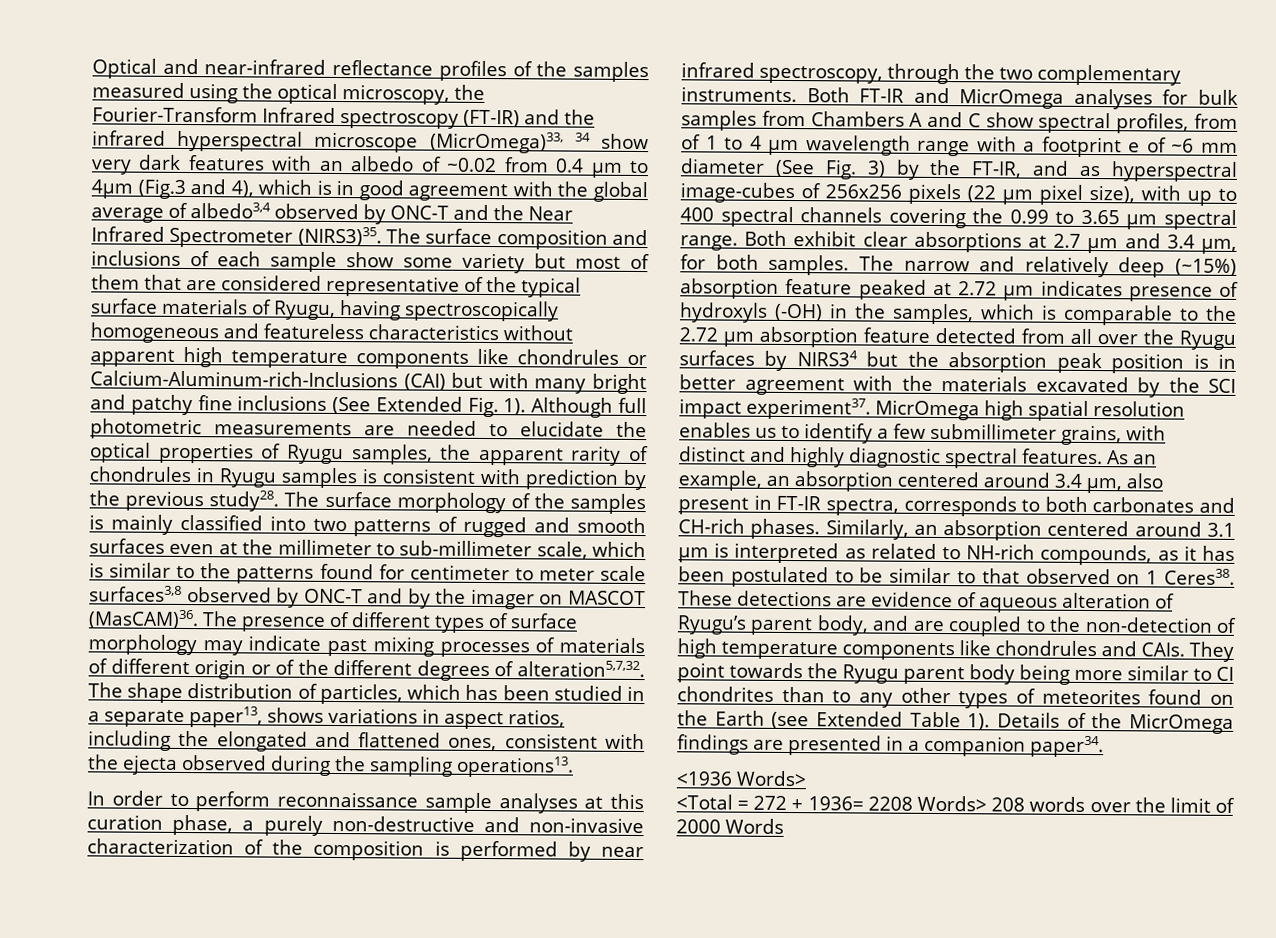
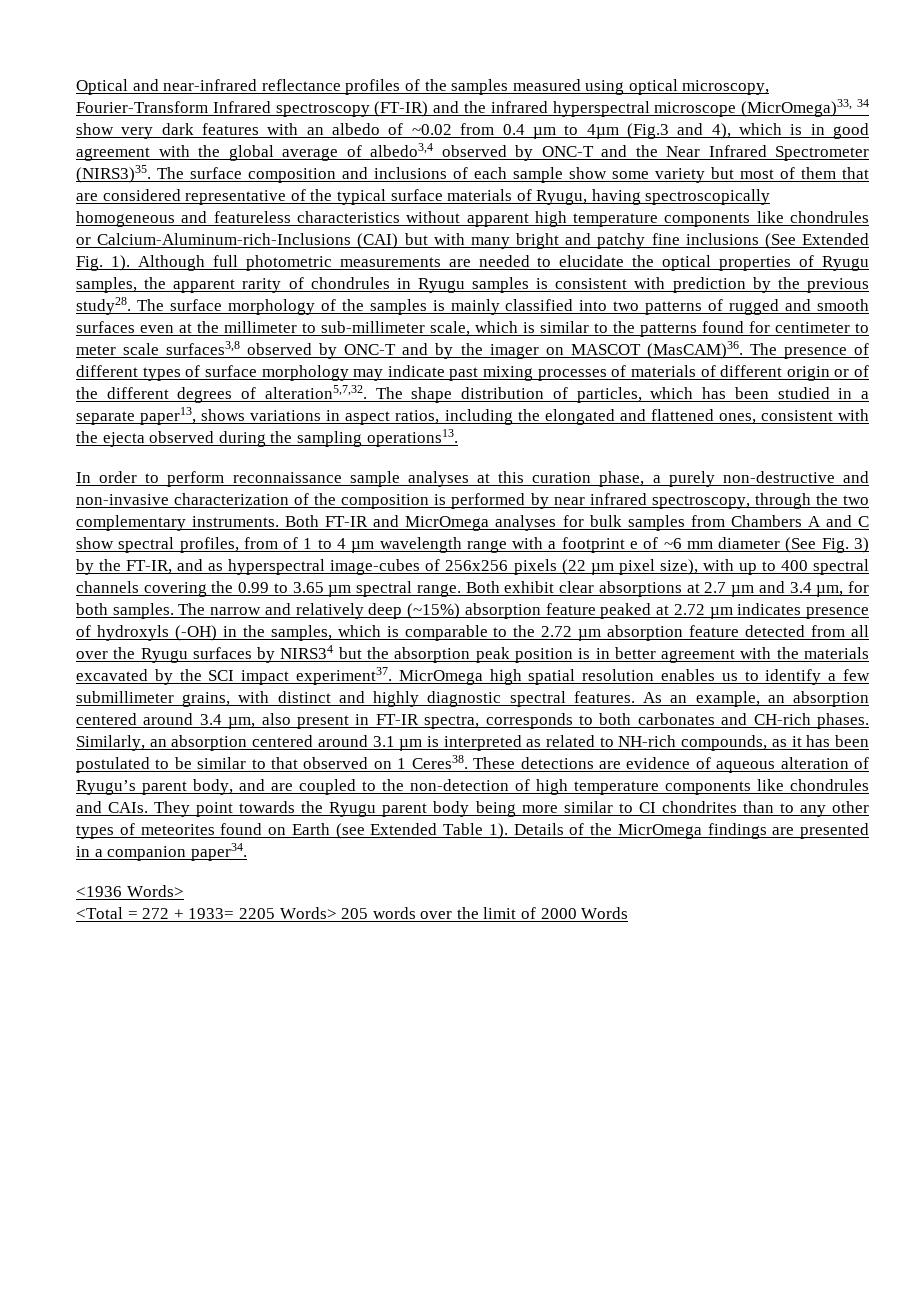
- Optical and near-infrared reflectance profiles of the samples measured using the optical microscopy, the Fourier-Transform Infrared spectroscopy (FT-IR) and the infrared hyperspectral microscope (MicrOmega)33, 34 show very dark features with an albedo of ~0.02 from 0.4 µm to 4µm (Fig.3 and 4), which is in good agreement with the global average of albedo3,4 observed by ONC-T and the Near Infrared Spectrometer (NIRS3)35.
+ Optical and near-infrared reflectance profiles of the samples measured using optical microscopy, Fourier-Transform Infrared spectroscopy (FT-IR) and the infrared hyperspectral microscope (MicrOmega)33, 34 show very dark features with an albedo of ~0.02 from 0.4 µm to 4µm (Fig.3 and 4), which is in good agreement with the global average of albedo3,4 observed by ONC-T and the Near Infrared Spectrometer (NIRS3)35.
- They point towards the Ryugu parent body being more similar to CI chondrites than to any other types of meteorites found on the Earth (see Extended Table 1).
+ They point towards the Ryugu parent body being more similar to CI chondrites than to any other types of meteorites found on Earth (see Extended Table 1).
- <Total = 272 + 1936= 2208 Words> 208 words over the limit of 2000 Words
+ <Total = 272 + 1933= 2205 Words> 205 words over the limit of 2000 Words

